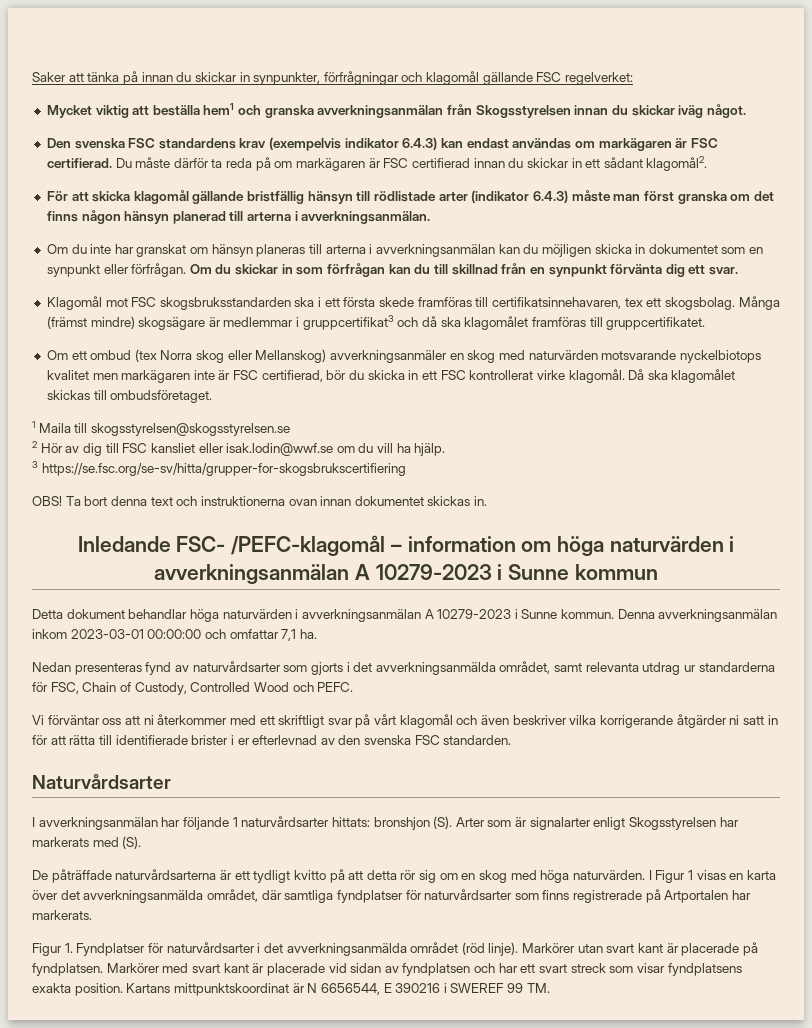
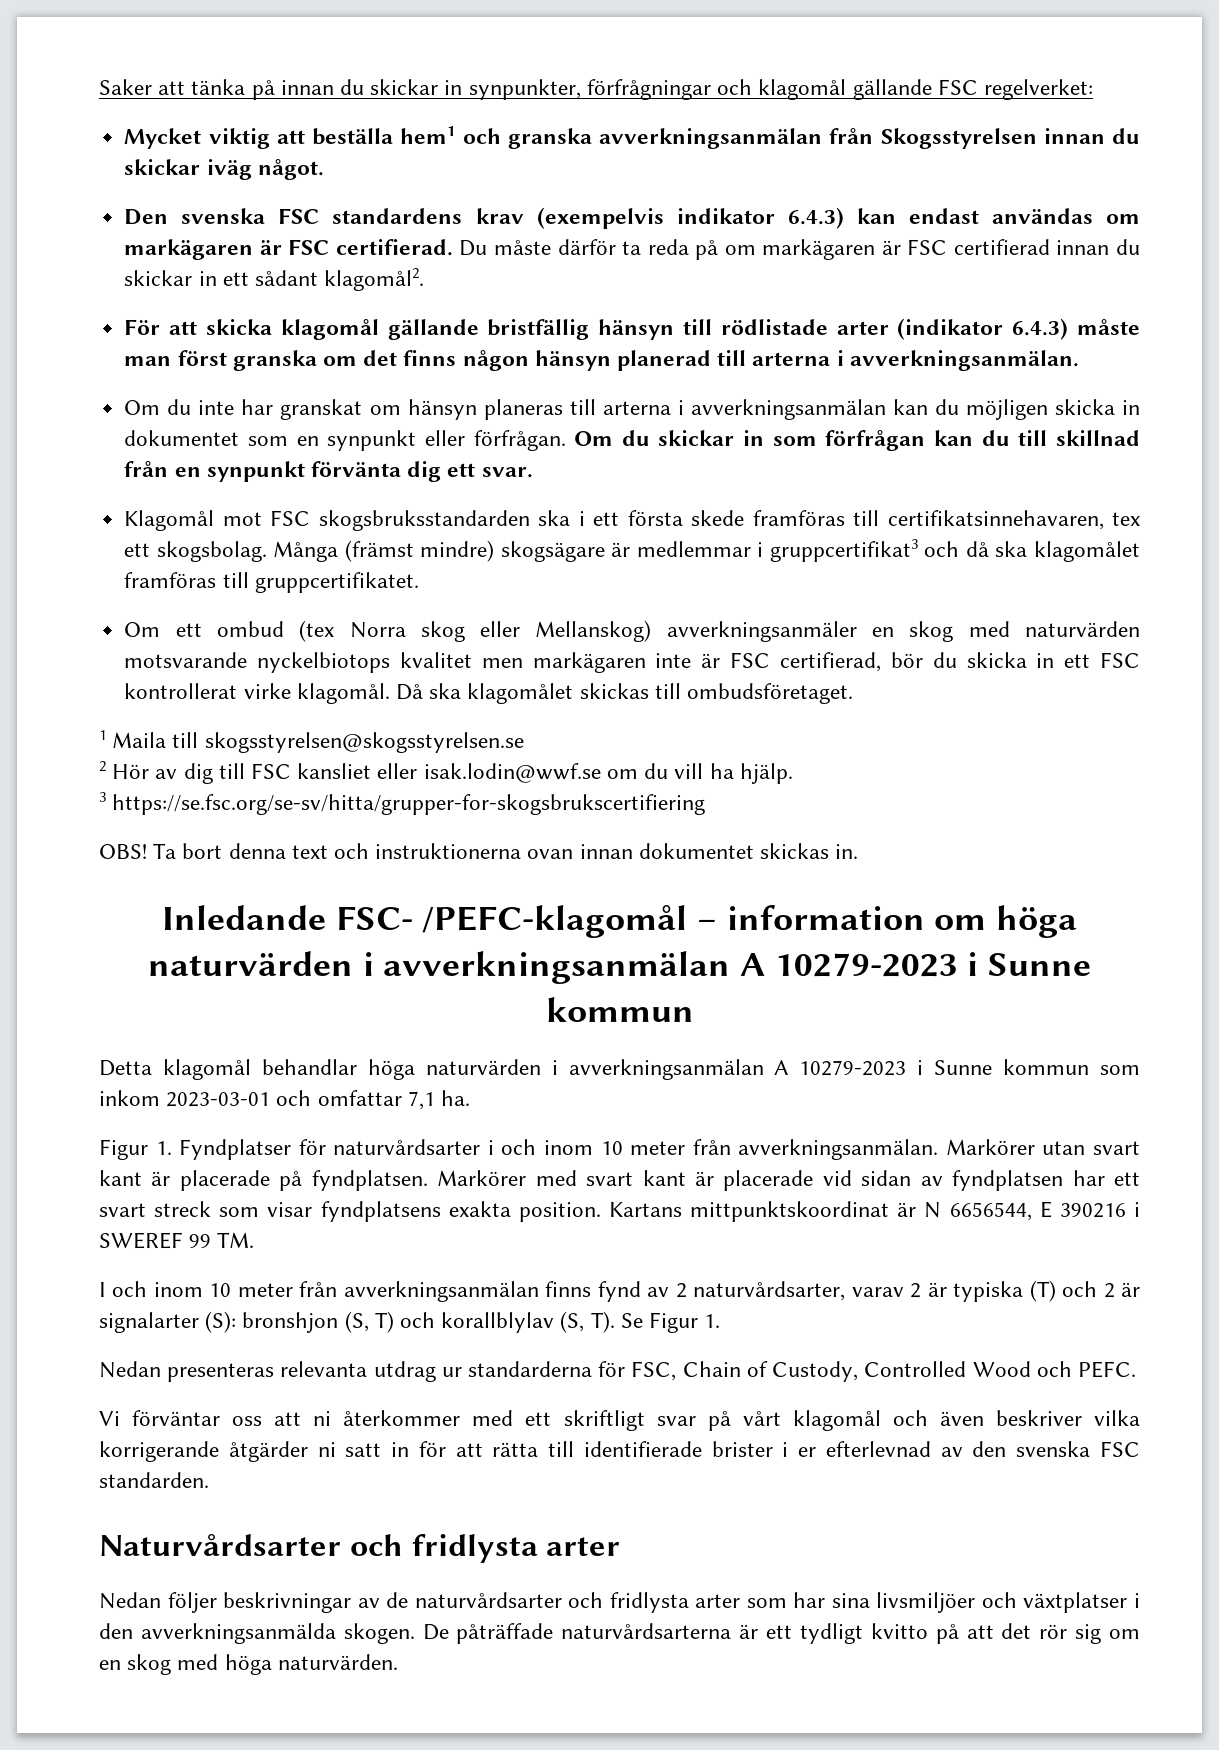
- Detta dokument behandlar höga naturvärden i avverkningsanmälan A 10279-2023 i Sunne kommun. Denna avverkningsanmälan inkom 2023-03-01 00:00:00 och omfattar 7,1 ha.
+ Detta klagomål behandlar höga naturvärden i avverkningsanmälan A 10279-2023 i Sunne kommun som inkom 2023-03-01 och omfattar 7,1 ha.
- Nedan presenteras fynd av naturvårdsarter som gjorts i det avverkningsanmälda området, samt relevanta utdrag ur standarderna för FSC, Chain of Custody, Controlled Wood och PEFC.
+ Figur 1. Fyndplatser för naturvårdsarter i och inom 10 meter från avverkningsanmälan. Markörer utan svart kant är placerade på fyndplatsen. Markörer med svart kant är placerade vid sidan av fyndplatsen har ett svart streck som visar fyndplatsens exakta position. Kartans mittpunktskoordinat är N 6656544, E 390216 i SWEREF 99 TM.
+ I och inom 10 meter från avverkningsanmälan finns fynd av 2 naturvårdsarter, varav 2 är typiska (T) och 2 är signalarter (S): bronshjon (S, T) och korallblylav (S, T). Se Figur 1.
+ Nedan presenteras relevanta utdrag ur standarderna för FSC, Chain of Custody, Controlled Wood och PEFC.
- Naturvårdsarter
- I avverkningsanmälan har följande 1 naturvårdsarter hittats: bronshjon (S). Arter som är signalarter enligt Skogsstyrelsen har markerats med (S).
- De påträffade naturvårdsarterna är ett tydligt kvitto på att detta rör sig om en skog med höga naturvärden. I Figur 1 visas en karta över det avverkningsanmälda området, där samtliga fyndplatser för naturvårdsarter som finns registrerade på Artportalen har markerats.
- Figur 1. Fyndplatser för naturvårdsarter i det avverkningsanmälda området (röd linje). Markörer utan svart kant är placerade på fyndplatsen. Markörer med svart kant är placerade vid sidan av fyndplatsen och har ett svart streck som visar fyndplatsens exakta position. Kartans mittpunktskoordinat är N 6656544, E 390216 i SWEREF 99 TM.
+ Naturvårdsarter och fridlysta arter
+ Nedan följer beskrivningar av de naturvårdsarter och fridlysta arter som har sina livsmiljöer och växtplatser i den avverkningsanmälda skogen. De påträffade naturvårdsarterna är ett tydligt kvitto på att det rör sig om en skog med höga naturvärden.

